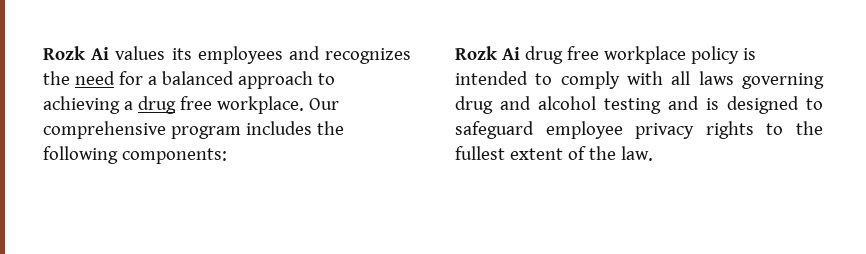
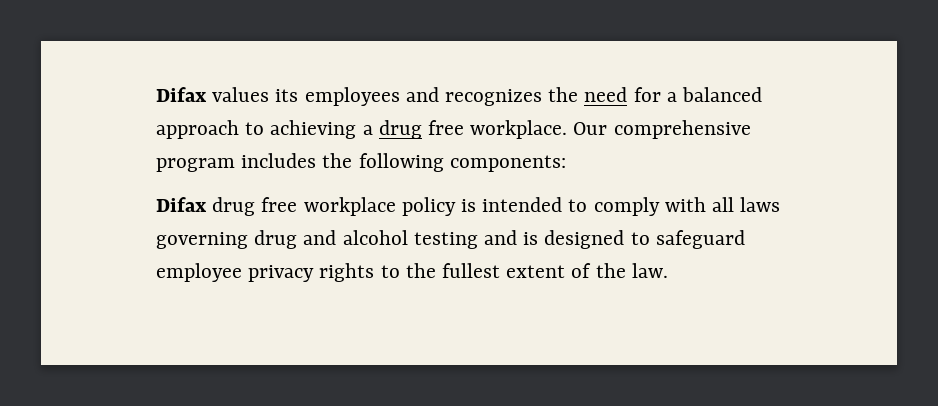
- Rozk Ai values its employees and recognizes the need for a balanced approach to achieving a drug free workplace.
+ Difax values its employees and recognizes the need for a balanced approach to achieving a drug free workplace.
- Rozk Ai drug free workplace policy is intended to comply with all laws governing drug and alcohol testing and is designed to safeguard employee privacy rights to the fullest extent of the law.
+ Difax drug free workplace policy is intended to comply with all laws governing drug and alcohol testing and is designed to safeguard employee privacy rights to the fullest extent of the law.

